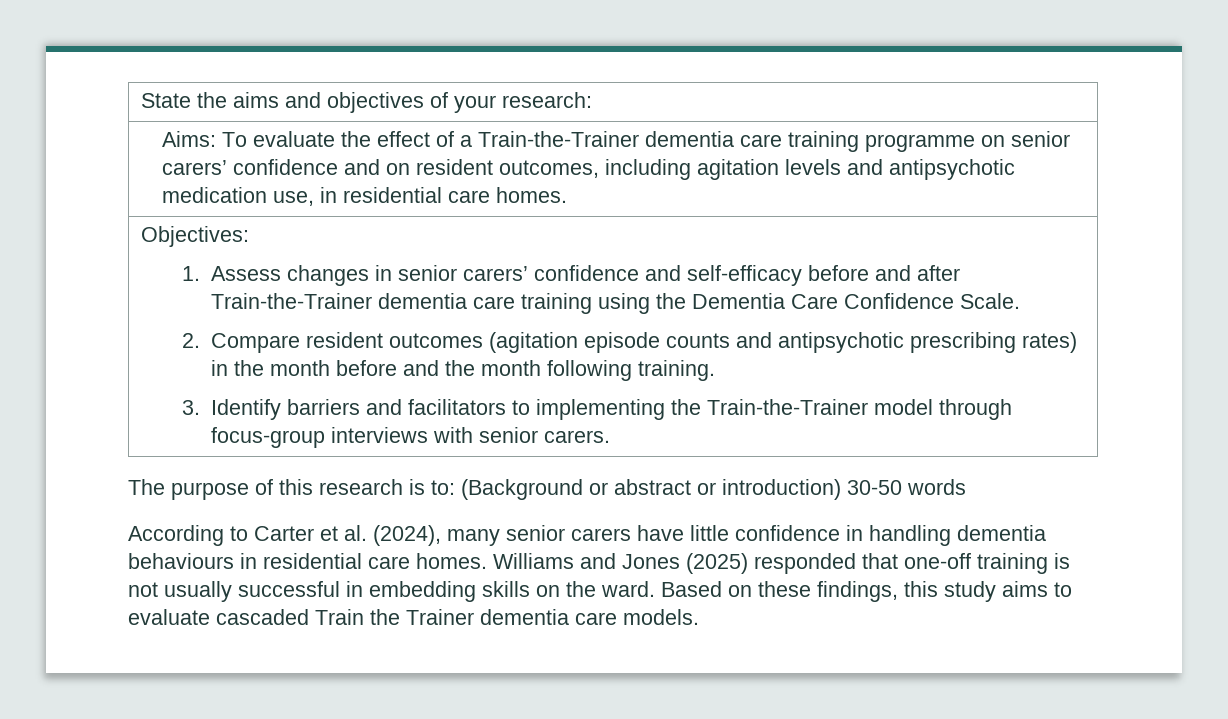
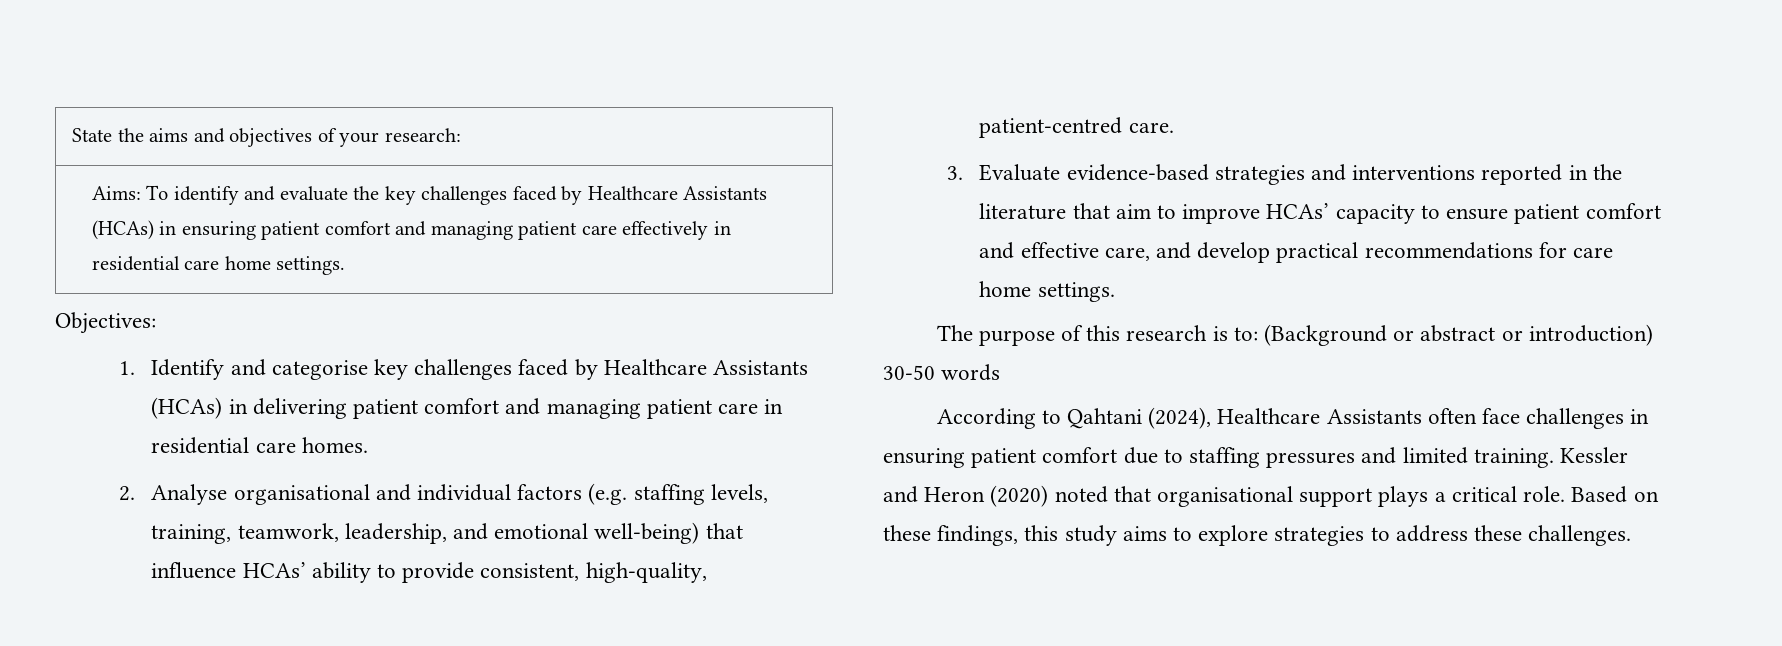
- Aims: To evaluate the effect of a Train-the-Trainer dementia care training programme on senior carers’ confidence and on resident outcomes, including agitation levels and antipsychotic medication use, in residential care homes.
+ Aims: To identify and evaluate the key challenges faced by Healthcare Assistants (HCAs) in ensuring patient comfort and managing patient care effectively in residential care home settings.
  Objectives:
- 1. Assess changes in senior carers’ confidence and self-efficacy before and after Train-the-Trainer dementia care training using the Dementia Care Confidence Scale.
- 2. Compare resident outcomes (agitation episode counts and antipsychotic prescribing rates) in the month before and the month following training.
- 3. Identify barriers and facilitators to implementing the Train-the-Trainer model through focus-group interviews with senior carers.
+ 1. Identify and categorise key challenges faced by Healthcare Assistants (HCAs) in delivering patient comfort and managing patient care in residential care homes.
+ 2. Analyse organisational and individual factors (e.g. staffing levels, training, teamwork, leadership, and emotional well-being) that influence HCAs’ ability to provide consistent, high-quality, patient-centred care.
+ 3. Evaluate evidence-based strategies and interventions reported in the literature that aim to improve HCAs’ capacity to ensure patient comfort and effective care, and develop practical recommendations for care home settings.
- According to Carter et al. (2024), many senior carers have little confidence in handling dementia behaviours in residential care homes. Williams and Jones (2025) responded that one-off training is not usually successful in embedding skills on the ward.
+ According to Qahtani (2024), Healthcare Assistants often face challenges in ensuring patient comfort due to staffing pressures and limited training. Kessler and Heron (2020) noted that organisational support plays a critical role.
- Based on these findings, this study aims to evaluate cascaded Train the Trainer dementia care models.
+ Based on these findings, this study aims to explore strategies to address these challenges.

